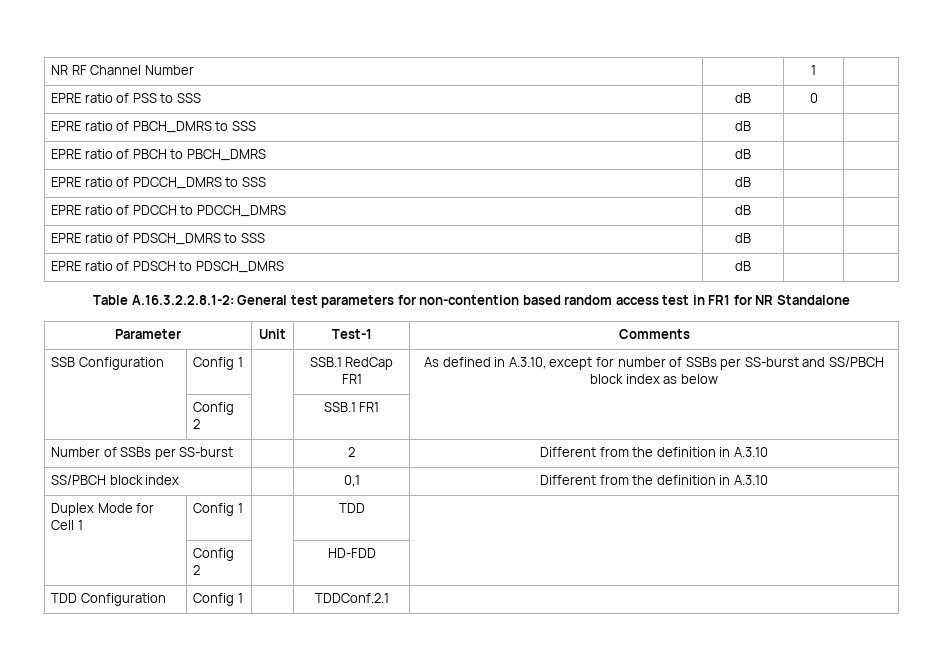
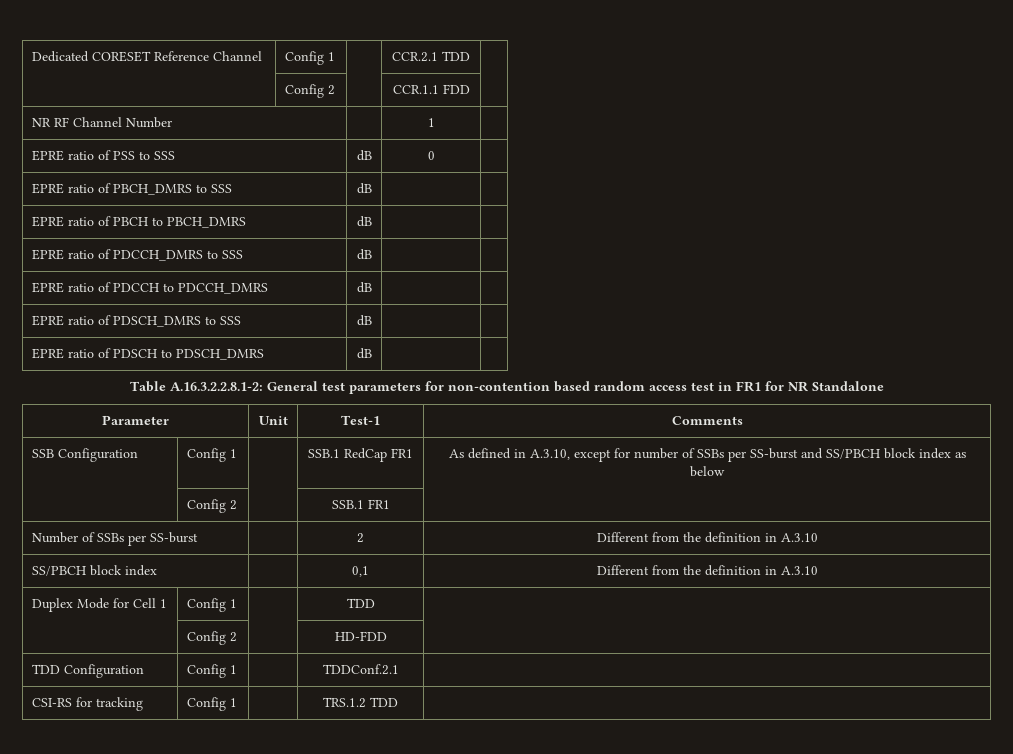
+ Dedicated CORESET Reference Channel | Config 1 | | CCR.2.1 TDD |
+ | Config 2 | | CCR.1.1 FDD |
+ CSI-RS for tracking | Config 1 | | TRS.1.2 TDD |

